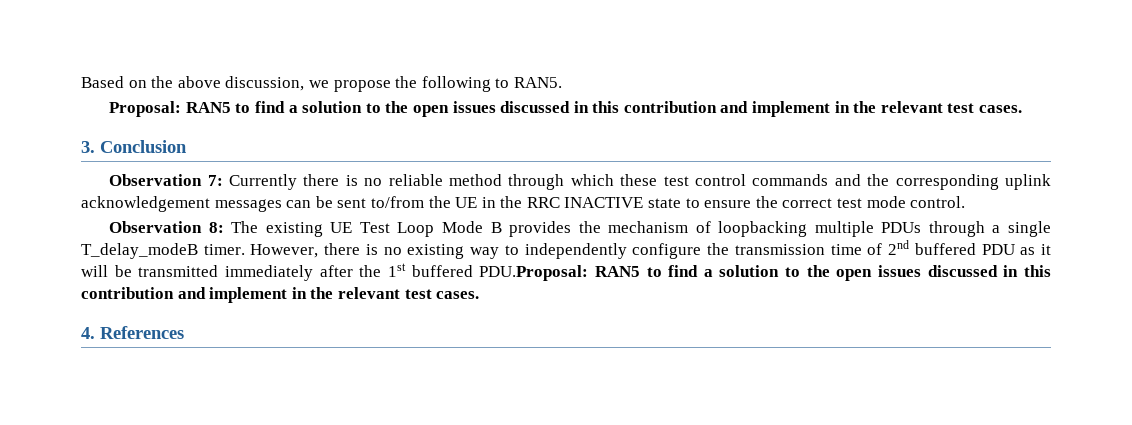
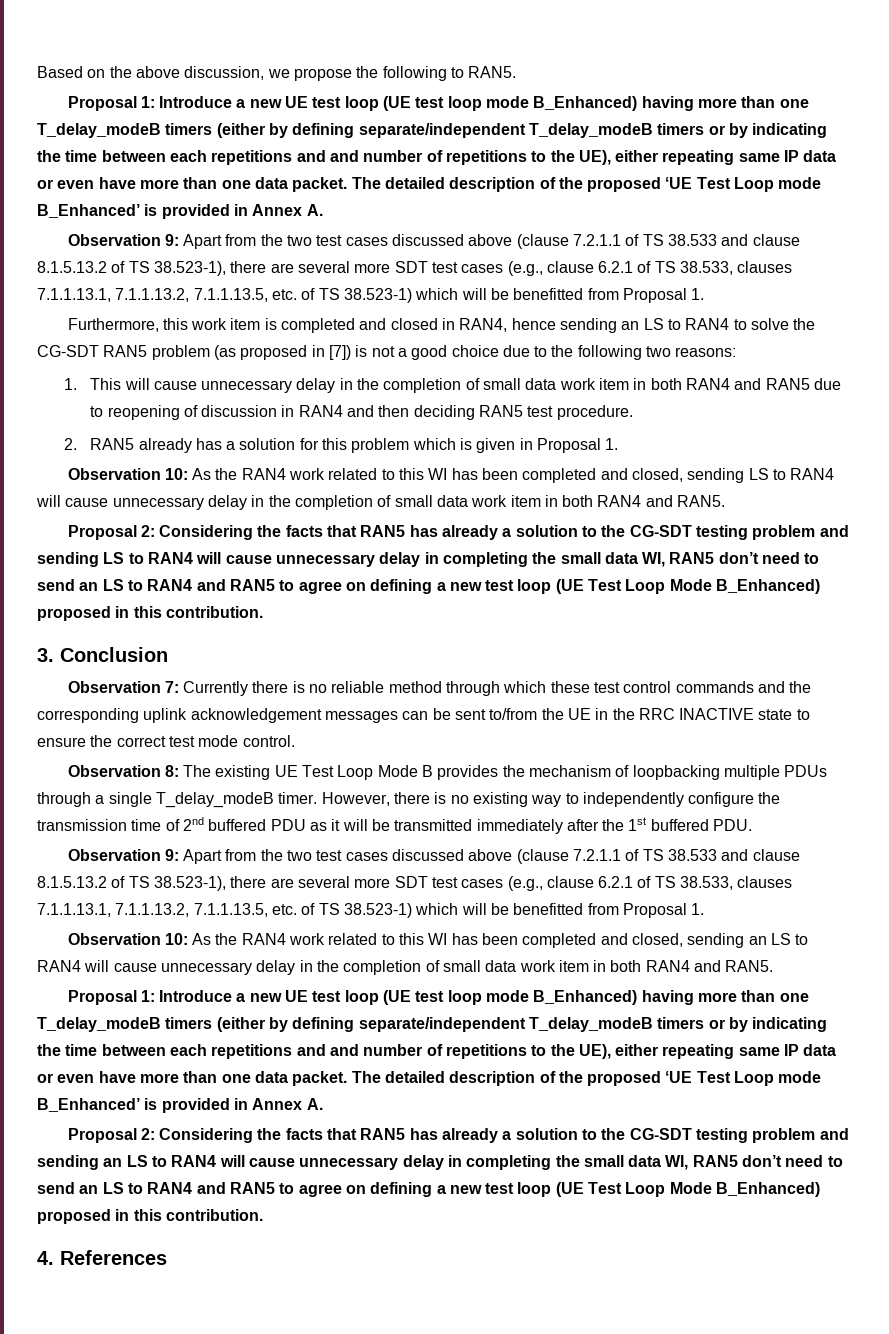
  Based on the above discussion, we propose the following to RAN5.
- Proposal: RAN5 to find a solution to the open issues discussed in this contribution and implement in the relevant test cases.
+ Proposal 1: Introduce a new UE test loop (UE test loop mode B_Enhanced) having more than one T_delay_modeB timers (either by defining separate/independent T_delay_modeB timers or by indicating the time between each repetitions and and number of repetitions to the UE), either repeating same IP data or even have more than one data packet. The detailed description of the proposed ‘UE Test Loop mode B_Enhanced’ is provided in Annex A.
+ Observation 9: Apart from the two test cases discussed above (clause 7.2.1.1 of TS 38.533 and clause 8.1.5.13.2 of TS 38.523-1), there are several more SDT test cases (e.g., clause 6.2.1 of TS 38.533, clauses 7.1.1.13.1, 7.1.1.13.2, 7.1.1.13.5, etc. of TS 38.523-1) which will be benefitted from Proposal 1.
+ Furthermore, this work item is completed and closed in RAN4, hence sending an LS to RAN4 to solve the CG-SDT RAN5 problem (as proposed in [7]) is not a good choice due to the following two reasons:
+ 1. This will cause unnecessary delay in the completion of small data work item in both RAN4 and RAN5 due to reopening of discussion in RAN4 and then deciding RAN5 test procedure.
+ 2. RAN5 already has a solution for this problem which is given in Proposal 1.
+ Observation 10: As the RAN4 work related to this WI has been completed and closed, sending LS to RAN4 will cause unnecessary delay in the completion of small data work item in both RAN4 and RAN5.
+ Proposal 2: Considering the facts that RAN5 has already a solution to the CG-SDT testing problem and sending LS to RAN4 will cause unnecessary delay in completing the small data WI, RAN5 don’t need to send an LS to RAN4 and RAN5 to agree on defining a new test loop (UE Test Loop Mode B_Enhanced) proposed in this contribution.
- However, there is no existing way to independently configure the transmission time of 2nd buffered PDU as it will be transmitted immediately after the 1st buffered PDU.Proposal: RAN5 to find a solution to the open issues discussed in this contribution and implement in the relevant test cases.
+ However, there is no existing way to independently configure the transmission time of 2nd buffered PDU as it will be transmitted immediately after the 1st buffered PDU.
+ Observation 9: Apart from the two test cases discussed above (clause 7.2.1.1 of TS 38.533 and clause 8.1.5.13.2 of TS 38.523-1), there are several more SDT test cases (e.g., clause 6.2.1 of TS 38.533, clauses 7.1.1.13.1, 7.1.1.13.2, 7.1.1.13.5, etc. of TS 38.523-1) which will be benefitted from Proposal 1.
+ Observation 10: As the RAN4 work related to this WI has been completed and closed, sending an LS to RAN4 will cause unnecessary delay in the completion of small data work item in both RAN4 and RAN5.
+ Proposal 1: Introduce a new UE test loop (UE test loop mode B_Enhanced) having more than one T_delay_modeB timers (either by defining separate/independent T_delay_modeB timers or by indicating the time between each repetitions and and number of repetitions to the UE), either repeating same IP data or even have more than one data packet. The detailed description of the proposed ‘UE Test Loop mode B_Enhanced’ is provided in Annex A.
+ Proposal 2: Considering the facts that RAN5 has already a solution to the CG-SDT testing problem and sending an LS to RAN4 will cause unnecessary delay in completing the small data WI, RAN5 don’t need to send an LS to RAN4 and RAN5 to agree on defining a new test loop (UE Test Loop Mode B_Enhanced) proposed in this contribution.

